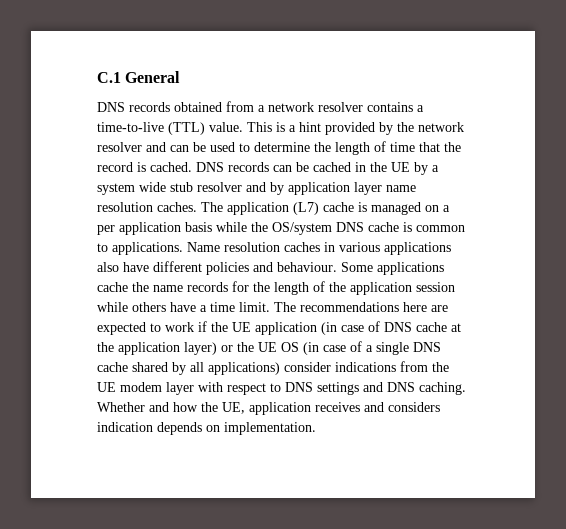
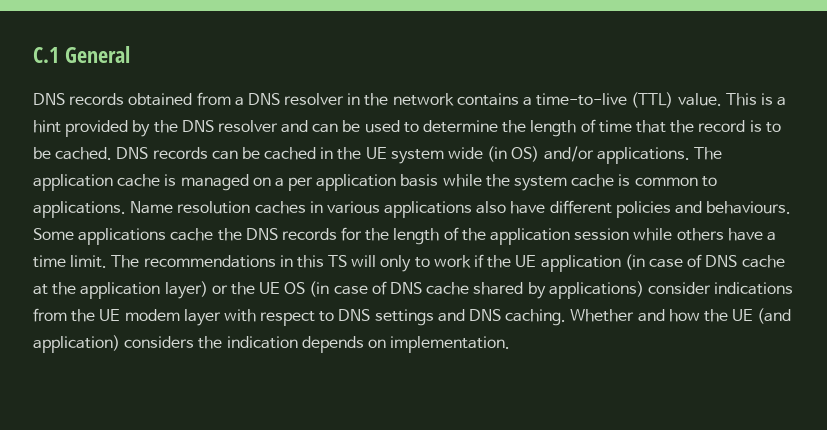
- DNS records obtained from a network resolver contains a time-to-live (TTL) value.
+ DNS records obtained from a DNS resolver in the network contains a time-to-live (TTL) value.
- This is a hint provided by the network resolver and can be used to determine the length of time that the record is cached.
+ This is a hint provided by the DNS resolver and can be used to determine the length of time that the record is to be cached.
- DNS records can be cached in the UE by a system wide stub resolver and by application layer name resolution caches.
+ DNS records can be cached in the UE system wide (in OS) and/or applications.
- The application (L7) cache is managed on a per application basis while the OS/system DNS cache is common to applications.
+ The application cache is managed on a per application basis while the system cache is common to applications.
- Name resolution caches in various applications also have different policies and behaviour.
+ Name resolution caches in various applications also have different policies and behaviours.
- Some applications cache the name records for the length of the application session while others have a time limit.
+ Some applications cache the DNS records for the length of the application session while others have a time limit.
- The recommendations here are expected to work if the UE application (in case of DNS cache at the application layer) or the UE OS (in case of a single DNS cache shared by all applications) consider indications from the UE modem layer with respect to DNS settings and DNS caching.
+ The recommendations in this TS will only to work if the UE application (in case of DNS cache at the application layer) or the UE OS (in case of DNS cache shared by applications) consider indications from the UE modem layer with respect to DNS settings and DNS caching.
- Whether and how the UE, application receives and considers indication depends on implementation.
+ Whether and how the UE (and application) considers the indication depends on implementation.

